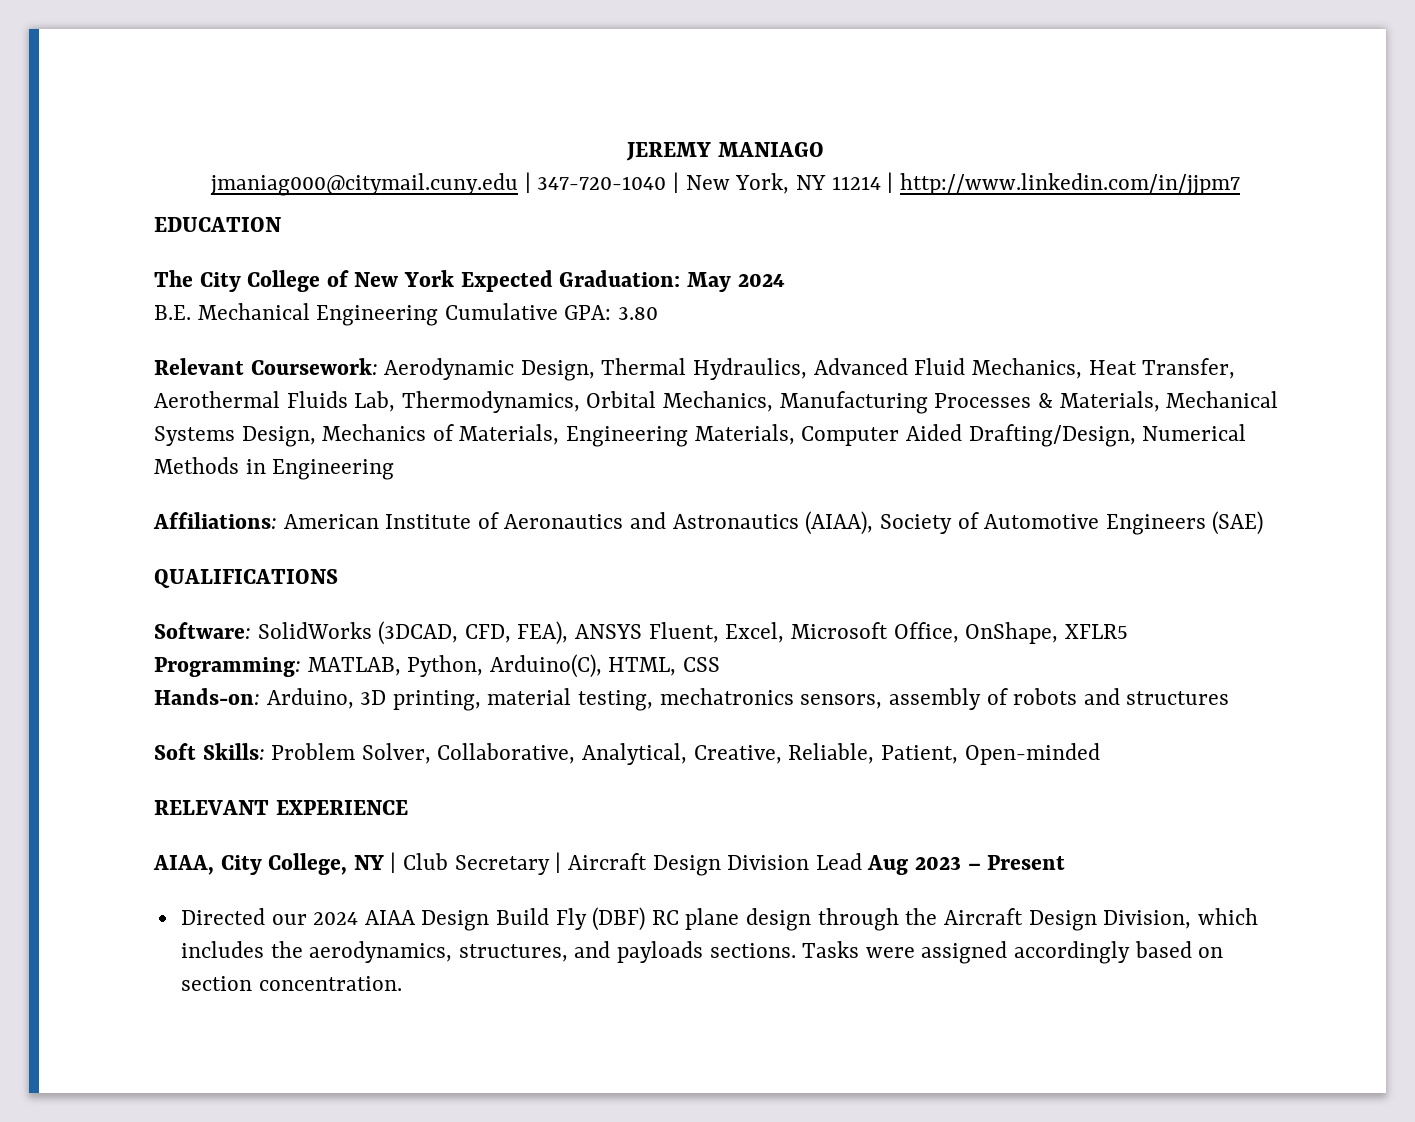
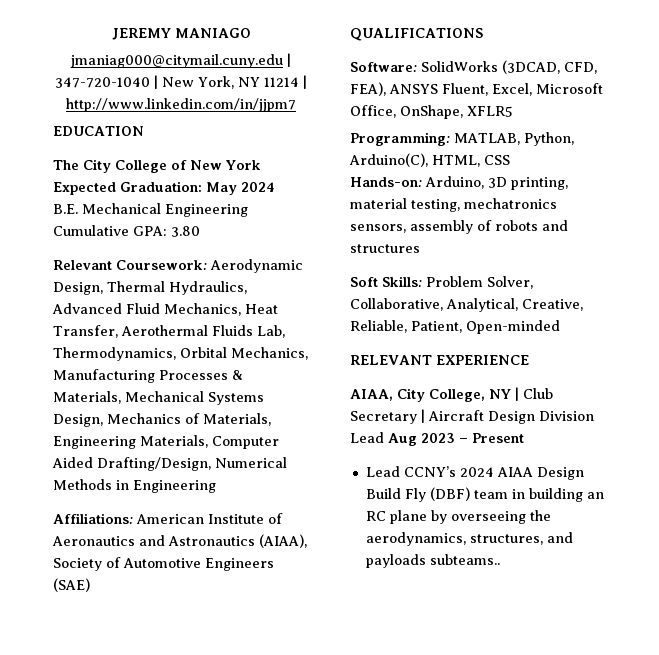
- Directed our 2024 AIAA Design Build Fly (DBF) RC plane design through the Aircraft Design Division, which includes the aerodynamics, structures, and payloads sections. Tasks were assigned accordingly based on section concentration.
+ Lead CCNY’s 2024 AIAA Design Build Fly (DBF) team in building an RC plane by overseeing the aerodynamics, structures, and payloads subteams..

